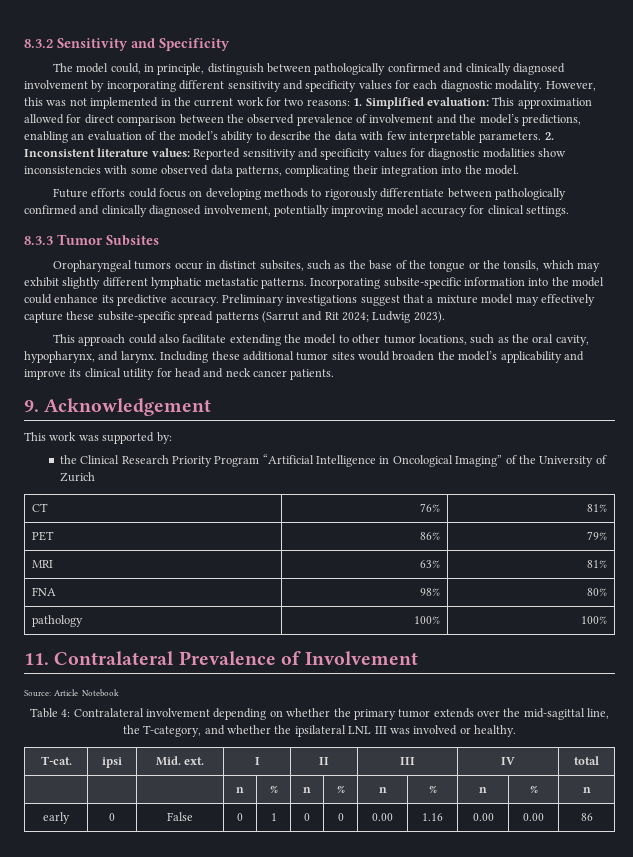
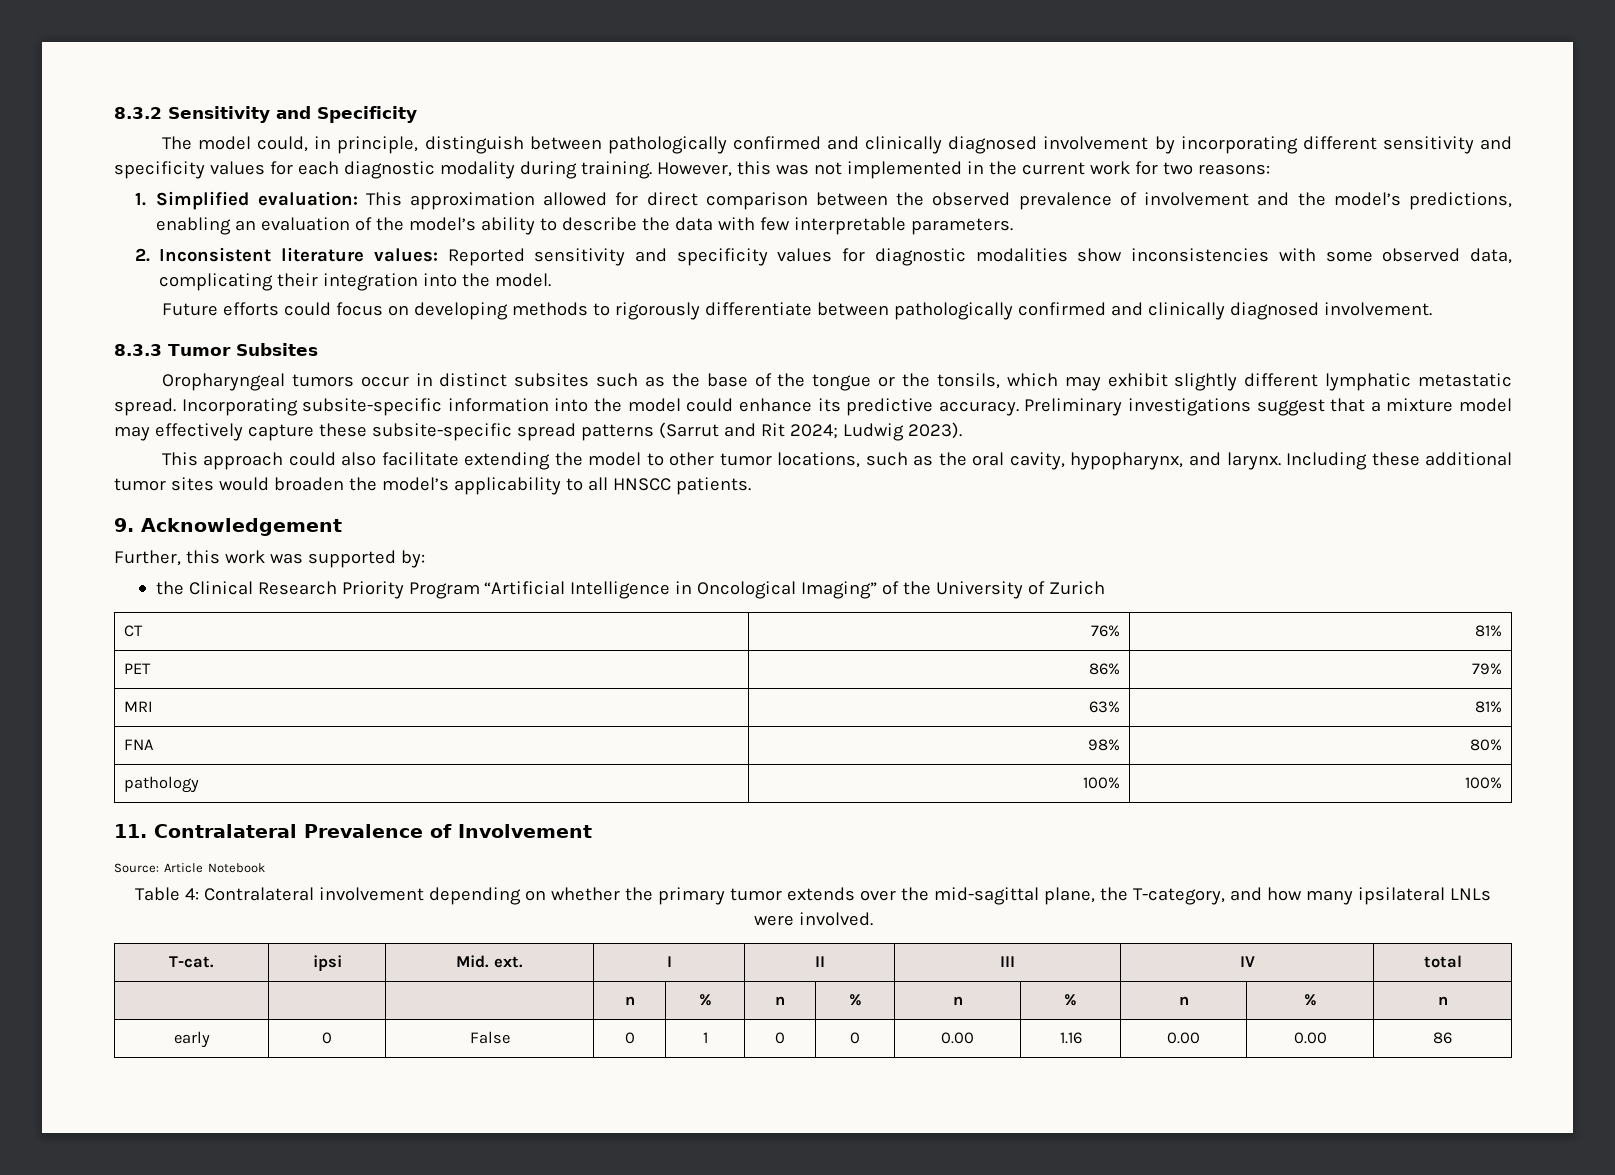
- The model could, in principle, distinguish between pathologically confirmed and clinically diagnosed involvement by incorporating different sensitivity and specificity values for each diagnostic modality.
+ The model could, in principle, distinguish between pathologically confirmed and clinically diagnosed involvement by incorporating different sensitivity and specificity values for each diagnostic modality during training.
- However, this was not implemented in the current work for two reasons: 1. Simplified evaluation:
+ However, this was not implemented in the current work for two reasons:
+ 1. Simplified evaluation:
- This approximation allowed for direct comparison between the observed prevalence of involvement and the model’s predictions, enabling an evaluation of the model’s ability to describe the data with few interpretable parameters. 2. Inconsistent literature values:
+ This approximation allowed for direct comparison between the observed prevalence of involvement and the model’s predictions, enabling an evaluation of the model’s ability to describe the data with few interpretable parameters.
+ 2. Inconsistent literature values:
- Reported sensitivity and specificity values for diagnostic modalities show inconsistencies with some observed data patterns, complicating their integration into the model.
+ Reported sensitivity and specificity values for diagnostic modalities show inconsistencies with some observed data, complicating their integration into the model.
- Future efforts could focus on developing methods to rigorously differentiate between pathologically confirmed and clinically diagnosed involvement, potentially improving model accuracy for clinical settings.
+ Future efforts could focus on developing methods to rigorously differentiate between pathologically confirmed and clinically diagnosed involvement.
- Oropharyngeal tumors occur in distinct subsites, such as the base of the tongue or the tonsils, which may exhibit slightly different lymphatic metastatic patterns.
+ Oropharyngeal tumors occur in distinct subsites such as the base of the tongue or the tonsils, which may exhibit slightly different lymphatic metastatic spread.
- Including these additional tumor sites would broaden the model’s applicability and improve its clinical utility for head and neck cancer patients.
+ Including these additional tumor sites would broaden the model’s applicability to all HNSCC patients.
- This work was supported by:
+ Further, this work was supported by:
- Table 4: Contralateral involvement depending on whether the primary tumor extends over the mid-sagittal line, the T-category, and whether the ipsilateral LNL III was involved or healthy.
+ Table 4: Contralateral involvement depending on whether the primary tumor extends over the mid-sagittal plane, the T-category, and how many ipsilateral LNLs were involved.

